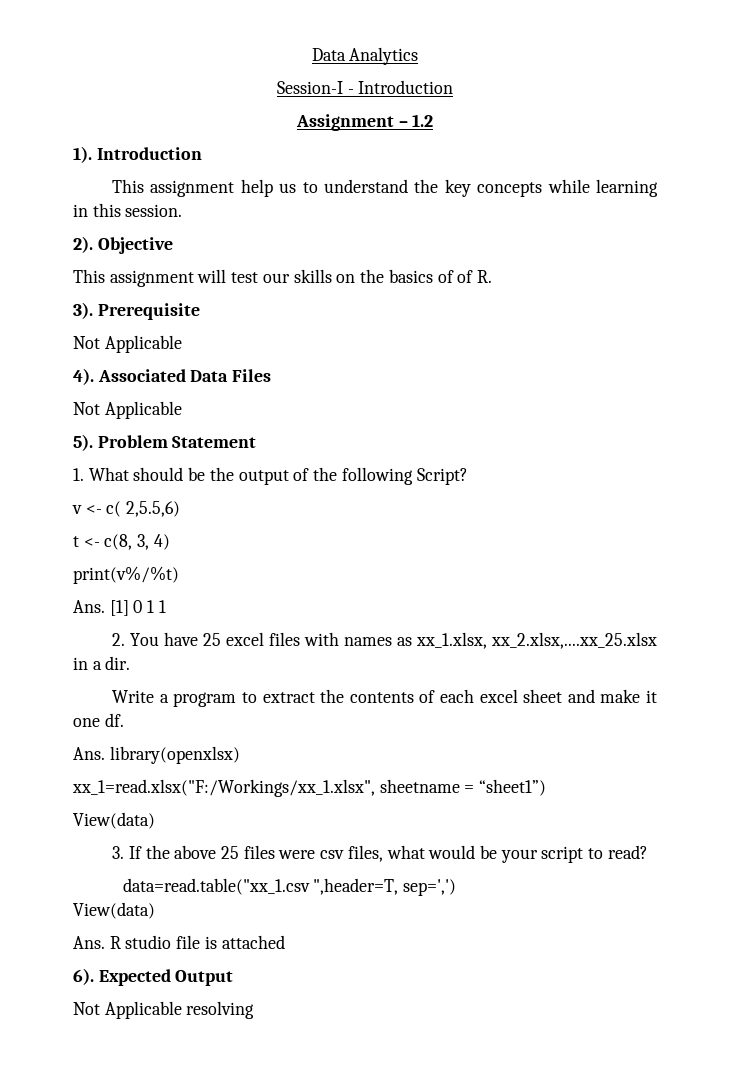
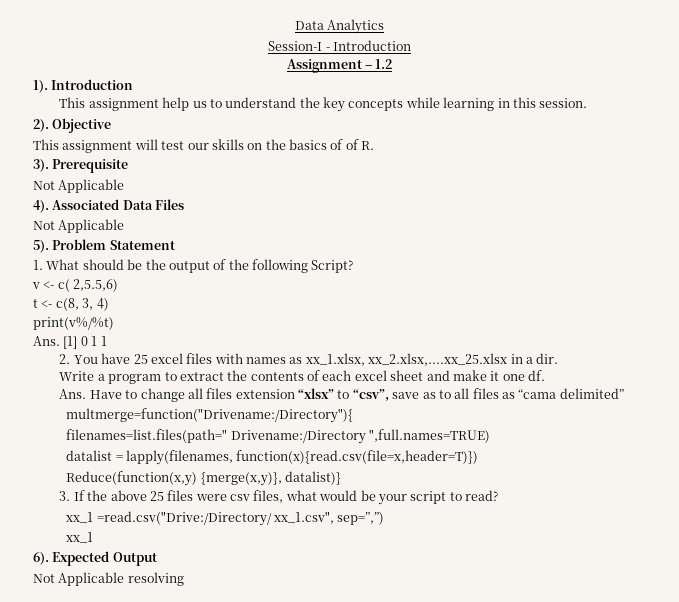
- Ans. library(openxlsx)
- xx_1=read.xlsx("F:/Workings/xx_1.xlsx", sheetname = “sheet1”)
- View(data)
+ Ans. Have to change all files extension “xlsx” to “csv”, save as to all files as “cama delimited”
+ multmerge=function("Drivename:/Directory"){
+ filenames=list.files(path=" Drivename:/Directory ",full.names=TRUE)
+ datalist = lapply(filenames, function(x){read.csv(file=x,header=T)})
+ Reduce(function(x,y) {merge(x,y)}, datalist)}
- data=read.table("xx_1.csv ",header=T, sep=',')
- View(data)
- Ans. R studio file is attached
+ xx_1 =read.csv("Drive:/Directory/ xx_1.csv", sep=”,”)
+ xx_1

